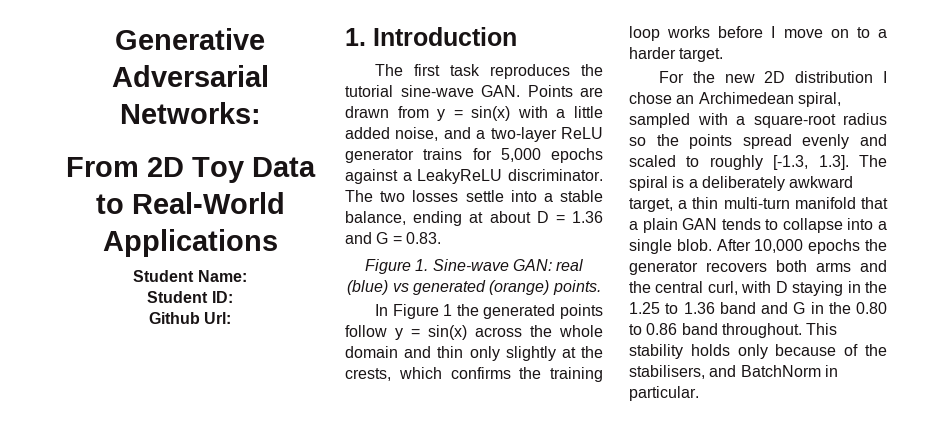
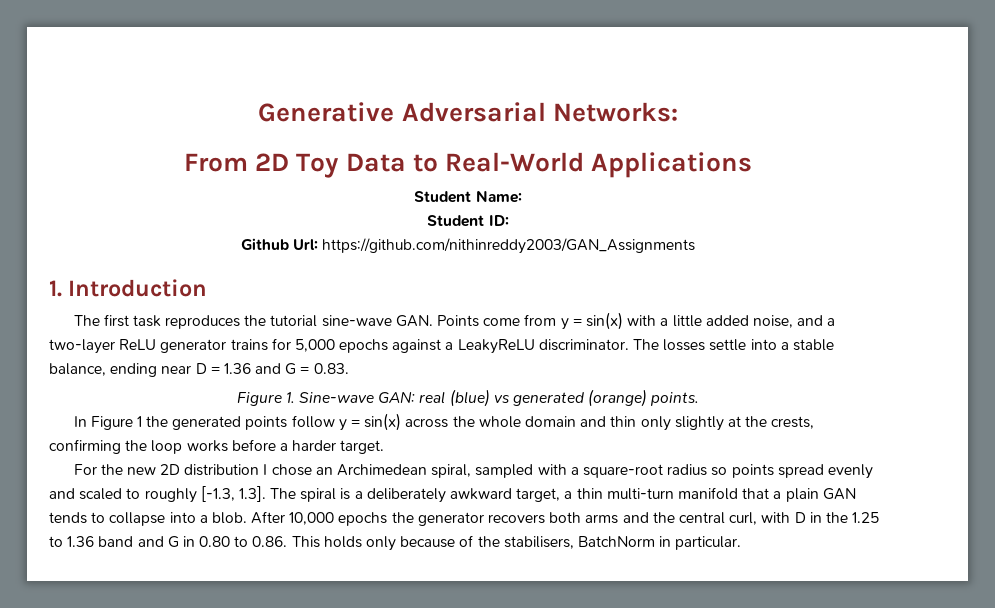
- Github Url:
+ Github Url: https://github.com/nithinreddy2003/GAN_Assignments
- The first task reproduces the tutorial sine-wave GAN. Points are drawn from y = sin(x) with a little added noise, and a two-layer ReLU generator trains for 5,000 epochs against a LeakyReLU discriminator.
+ The first task reproduces the tutorial sine-wave GAN. Points come from y = sin(x) with a little added noise, and a two-layer ReLU generator trains for 5,000 epochs against a LeakyReLU discriminator.
- The two losses settle into a stable balance, ending at about D = 1.36 and G = 0.83.
+ The losses settle into a stable balance, ending near D = 1.36 and G = 0.83.
- In Figure 1 the generated points follow y = sin(x) across the whole domain and thin only slightly at the crests, which confirms the training loop works before I move on to a harder target.
+ In Figure 1 the generated points follow y = sin(x) across the whole domain and thin only slightly at the crests, confirming the loop works before a harder target.
- For the new 2D distribution I chose an Archimedean spiral, sampled with a square-root radius so the points spread evenly and scaled to roughly [-1.3, 1.3]. The spiral is a deliberately awkward target, a thin multi-turn manifold that a plain GAN tends to collapse into a single blob.
+ For the new 2D distribution I chose an Archimedean spiral, sampled with a square-root radius so points spread evenly and scaled to roughly [-1.3, 1.3]. The spiral is a deliberately awkward target, a thin multi-turn manifold that a plain GAN tends to collapse into a blob.
- After 10,000 epochs the generator recovers both arms and the central curl, with D staying in the 1.25 to 1.36 band and G in the 0.80 to 0.86 band throughout. This stability holds only because of the stabilisers, and BatchNorm in particular.
+ After 10,000 epochs the generator recovers both arms and the central curl, with D in the 1.25 to 1.36 band and G in 0.80 to 0.86. This holds only because of the stabilisers, BatchNorm in particular.

